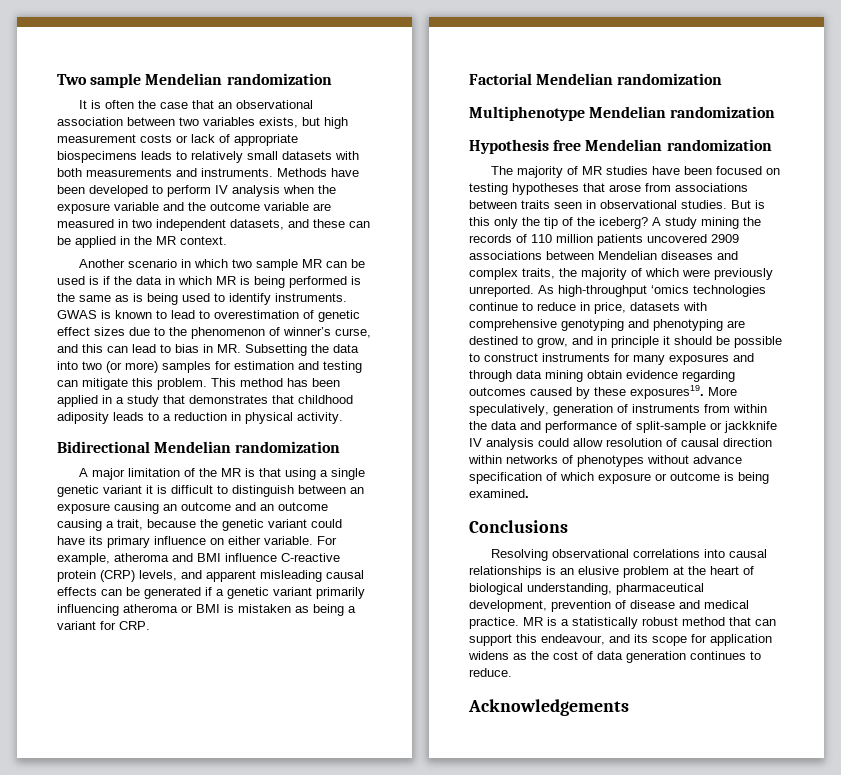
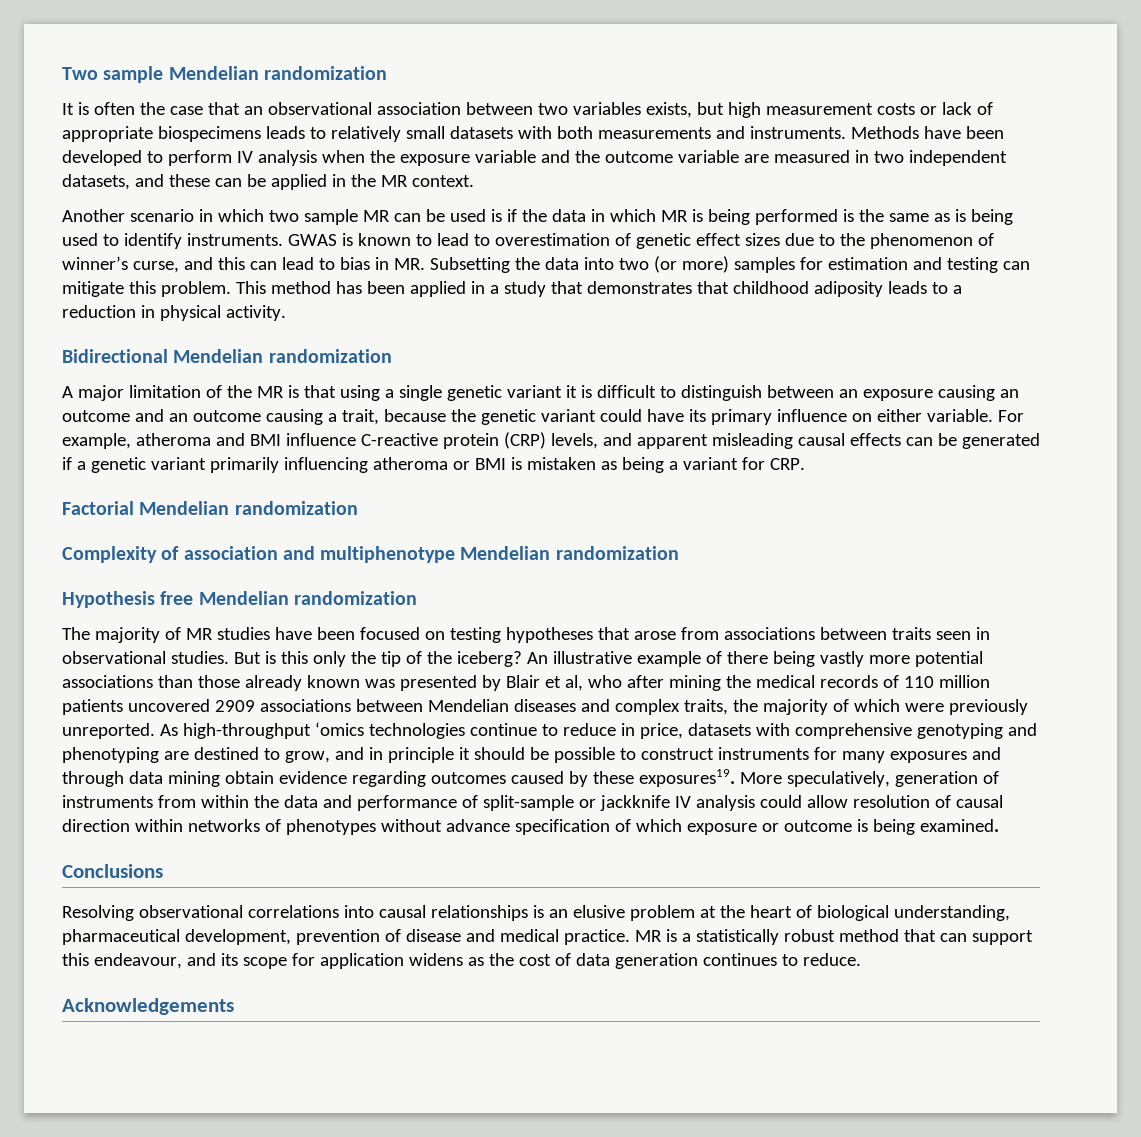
- Multiphenotype Mendelian randomization
+ Complexity of association and multiphenotype Mendelian randomization
- A study mining the records of 110 million patients uncovered 2909 associations between Mendelian diseases and complex traits, the majority of which were previously unreported.
+ An illustrative example of there being vastly more potential associations than those already known was presented by Blair et al, who after mining the medical records of 110 million patients uncovered 2909 associations between Mendelian diseases and complex traits, the majority of which were previously unreported.

